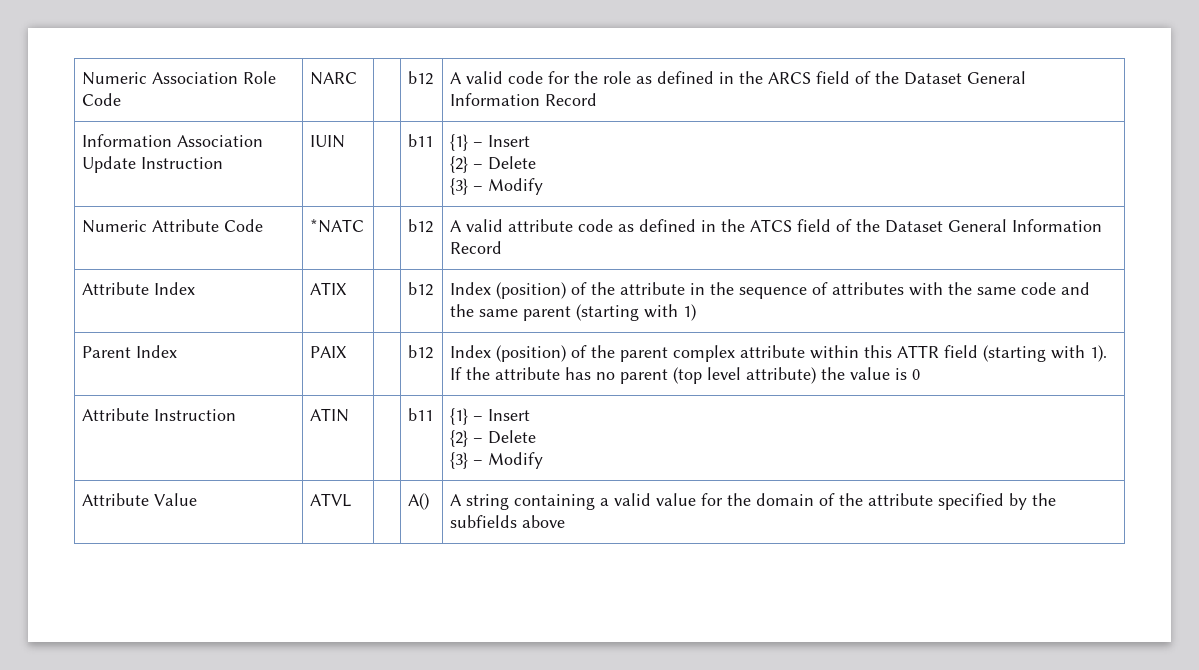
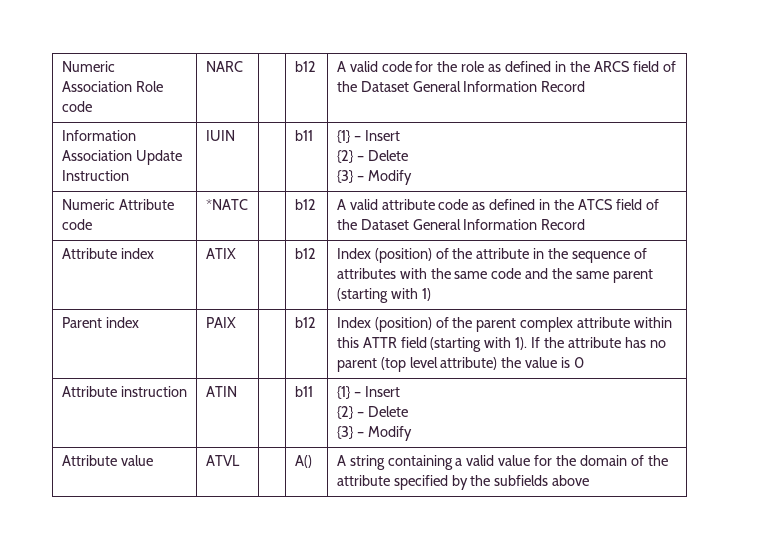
- Numeric Association Role Code | NARC | | b12 | A valid code for the role as defined in the ARCS field of the Dataset General Information Record
+ Numeric Association Role code | NARC | | b12 | A valid code for the role as defined in the ARCS field of the Dataset General Information Record
- Numeric Attribute Code | *NATC | | b12 | A valid attribute code as defined in the ATCS field of the Dataset General Information Record
+ Numeric Attribute code | *NATC | | b12 | A valid attribute code as defined in the ATCS field of the Dataset General Information Record
- Attribute Index | ATIX | | b12 | Index (position) of the attribute in the sequence of attributes with the same code and the same parent (starting with 1)
+ Attribute index | ATIX | | b12 | Index (position) of the attribute in the sequence of attributes with the same code and the same parent (starting with 1)
- Parent Index | PAIX | | b12 | Index (position) of the parent complex attribute within this ATTR field (starting with 1). If the attribute has no parent (top level attribute) the value is 0
+ Parent index | PAIX | | b12 | Index (position) of the parent complex attribute within this ATTR field (starting with 1). If the attribute has no parent (top level attribute) the value is 0
- Attribute Instruction | ATIN | | b11 | {1} – Insert
+ Attribute instruction | ATIN | | b11 | {1} – Insert
- Attribute Value | ATVL | | A() | A string containing a valid value for the domain of the attribute specified by the subfields above
+ Attribute value | ATVL | | A() | A string containing a valid value for the domain of the attribute specified by the subfields above

